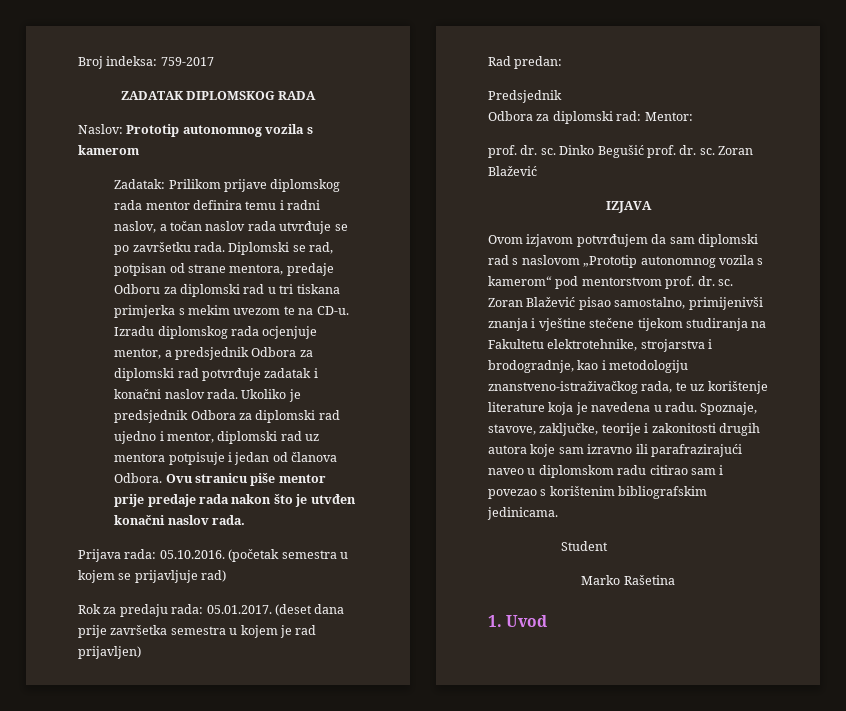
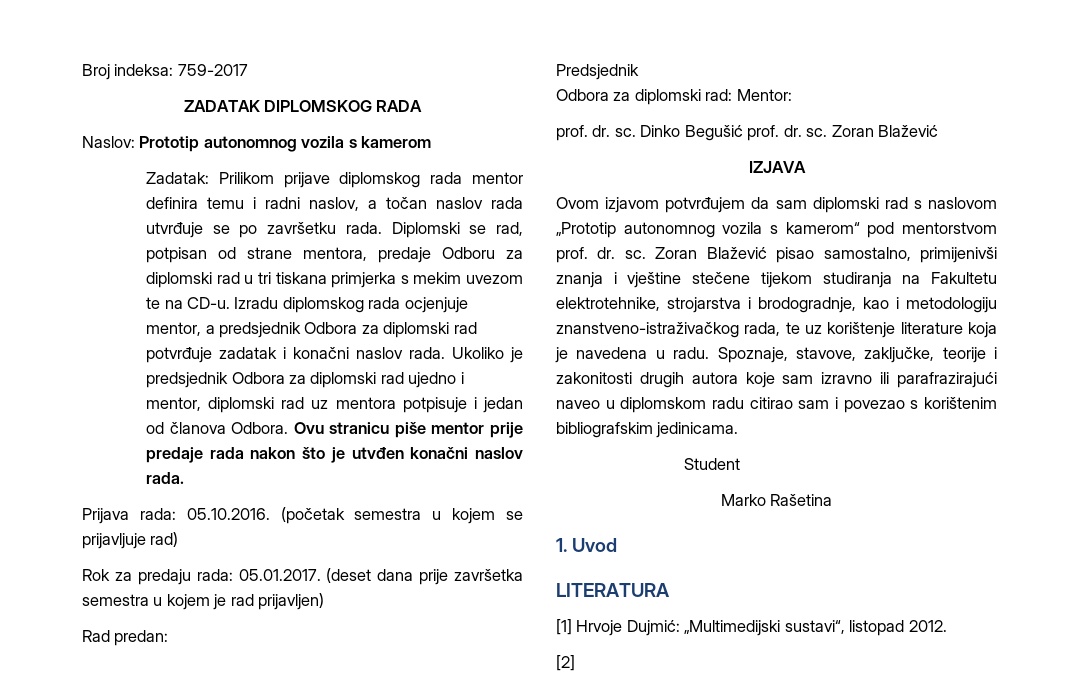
+ LITERATURA
+ [1] Hrvoje Dujmić: „Multimedijski sustavi“, listopad 2012.
+ [2]

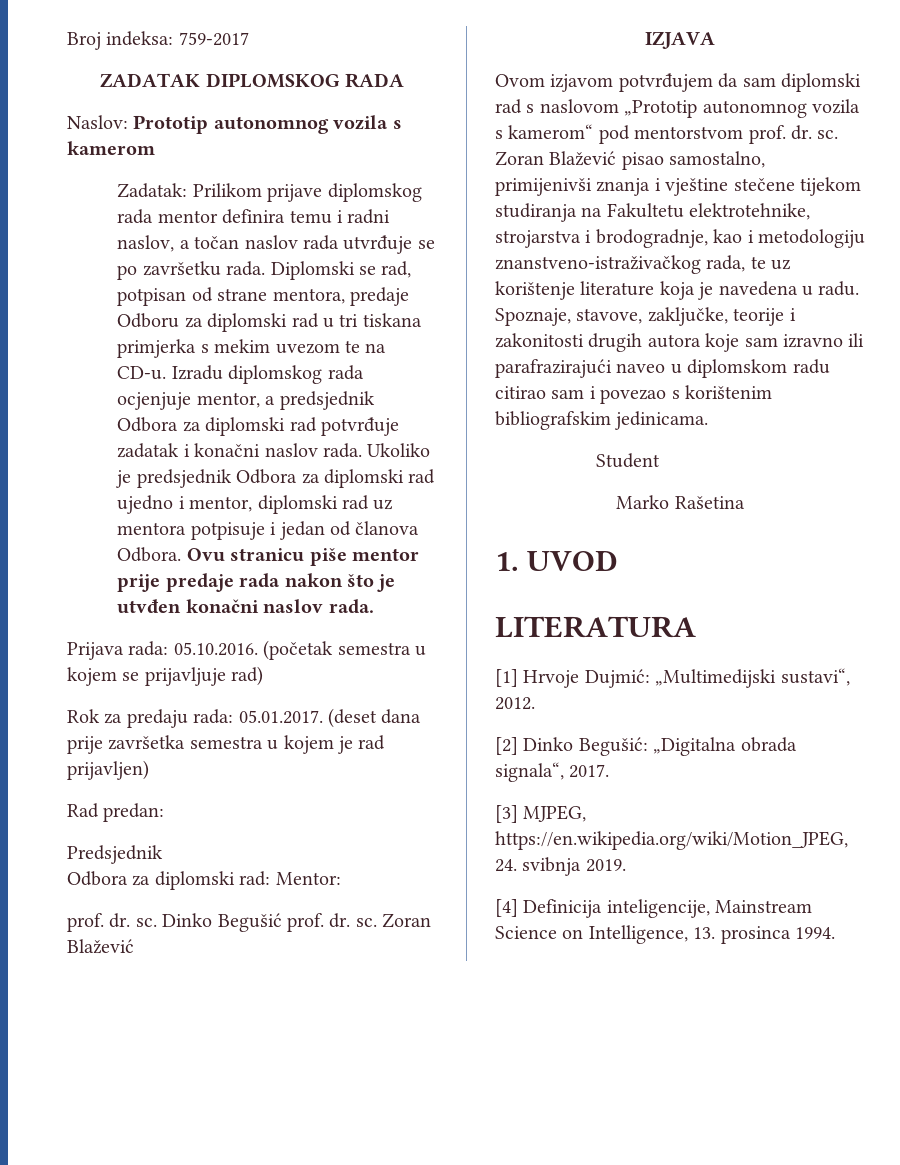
- 1. Uvod
+ 1. UVOD
- [1] Hrvoje Dujmić: „Multimedijski sustavi“, listopad 2012.
+ [1] Hrvoje Dujmić: „Multimedijski sustavi“, 2012.
- [2]
+ [2] Dinko Begušić: „Digitalna obrada signala“, 2017.
+ [3] MJPEG, https://en.wikipedia.org/wiki/Motion_JPEG, 24. svibnja 2019.
+ [4] Definicija inteligencije, Mainstream Science on Intelligence, 13. prosinca 1994.

